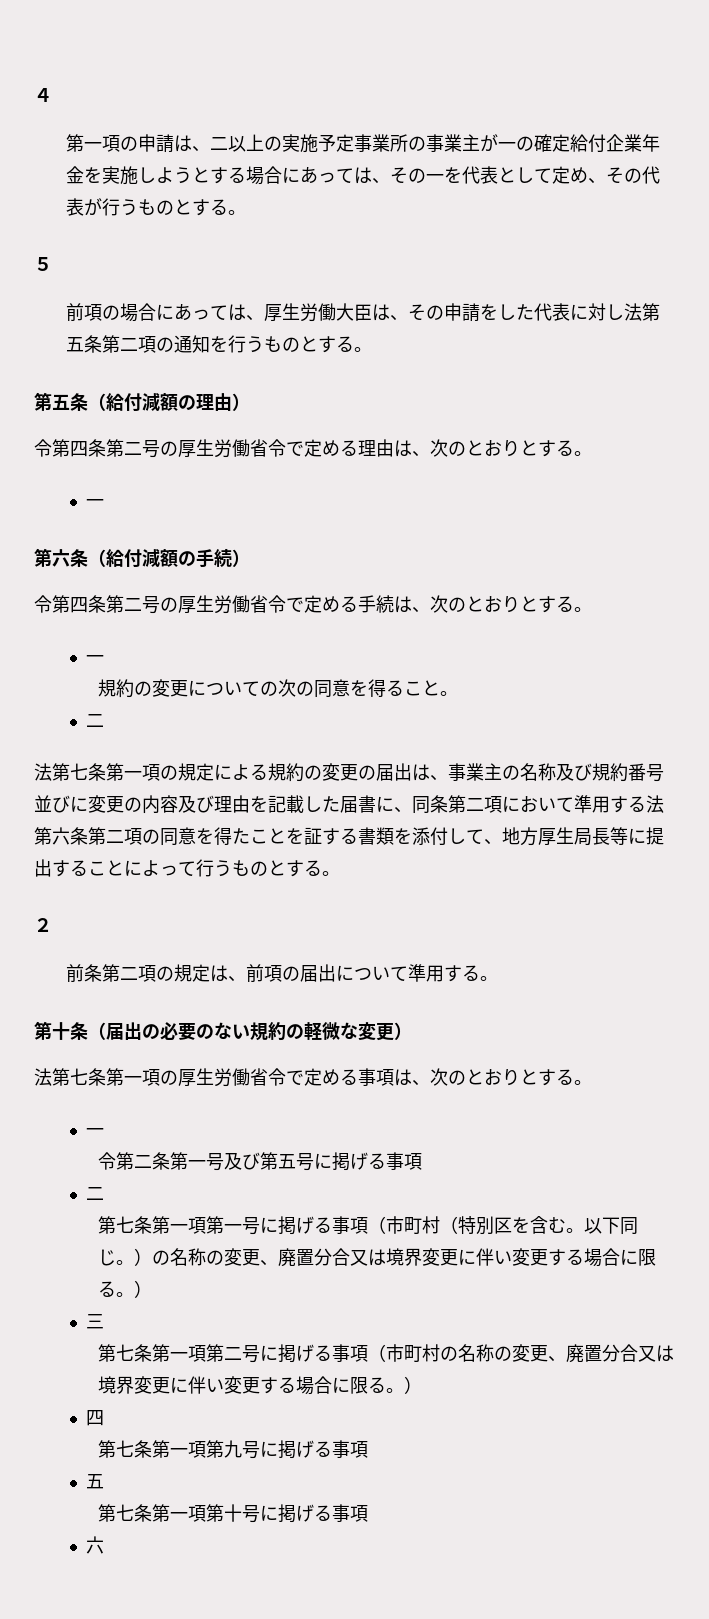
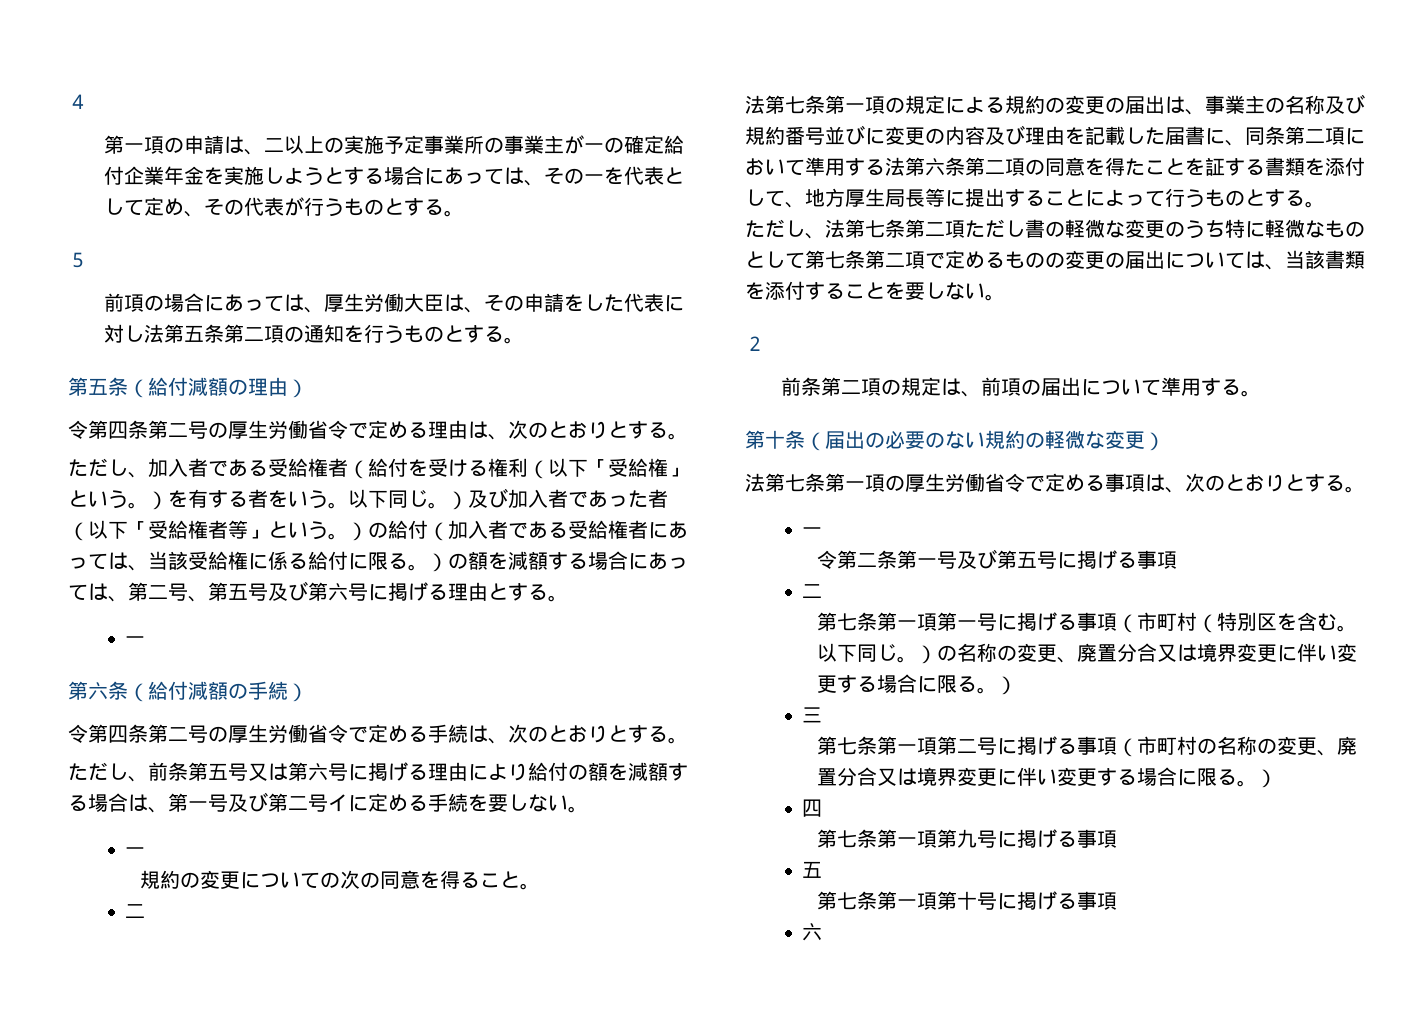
+ ただし、加入者である受給権者（給付を受ける権利（以下「受給権」という。）を有する者をいう。以下同じ。）及び加入者であった者（以下「受給権者等」という。）の給付（加入者である受給権者にあっては、当該受給権に係る給付に限る。）の額を減額する場合にあっては、第二号、第五号及び第六号に掲げる理由とする。
+ ただし、前条第五号又は第六号に掲げる理由により給付の額を減額する場合は、第一号及び第二号イに定める手続を要しない。
+ ただし、法第七条第二項ただし書の軽微な変更のうち特に軽微なものとして第七条第二項で定めるものの変更の届出については、当該書類を添付することを要しない。

